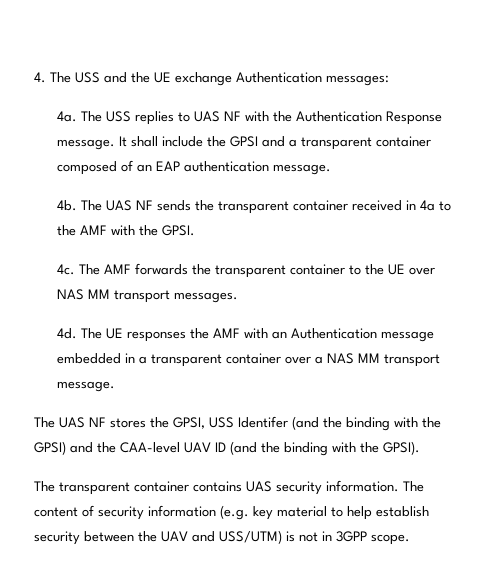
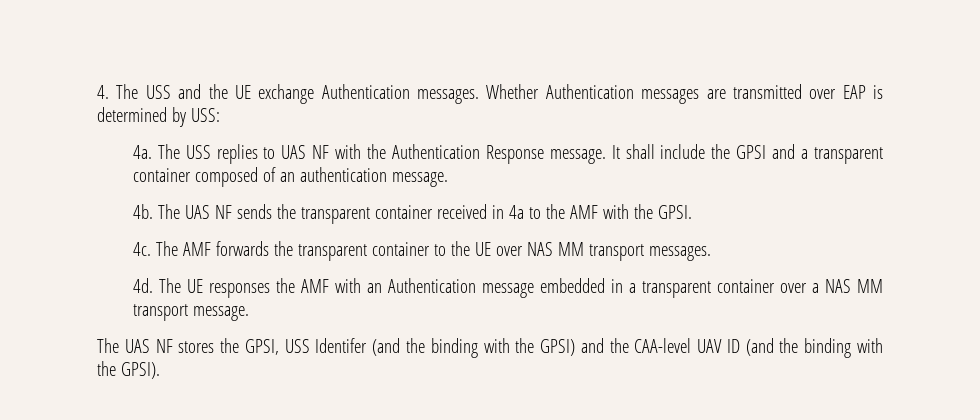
- 4. The USS and the UE exchange Authentication messages:
+ 4. The USS and the UE exchange Authentication messages. Whether Authentication messages are transmitted over EAP is determined by USS:
- It shall include the GPSI and a transparent container composed of an EAP authentication message.
+ It shall include the GPSI and a transparent container composed of an authentication message.
- The transparent container contains UAS security information. The content of security information (e.g. key material to help establish security between the UAV and USS/UTM) is not in 3GPP scope.

